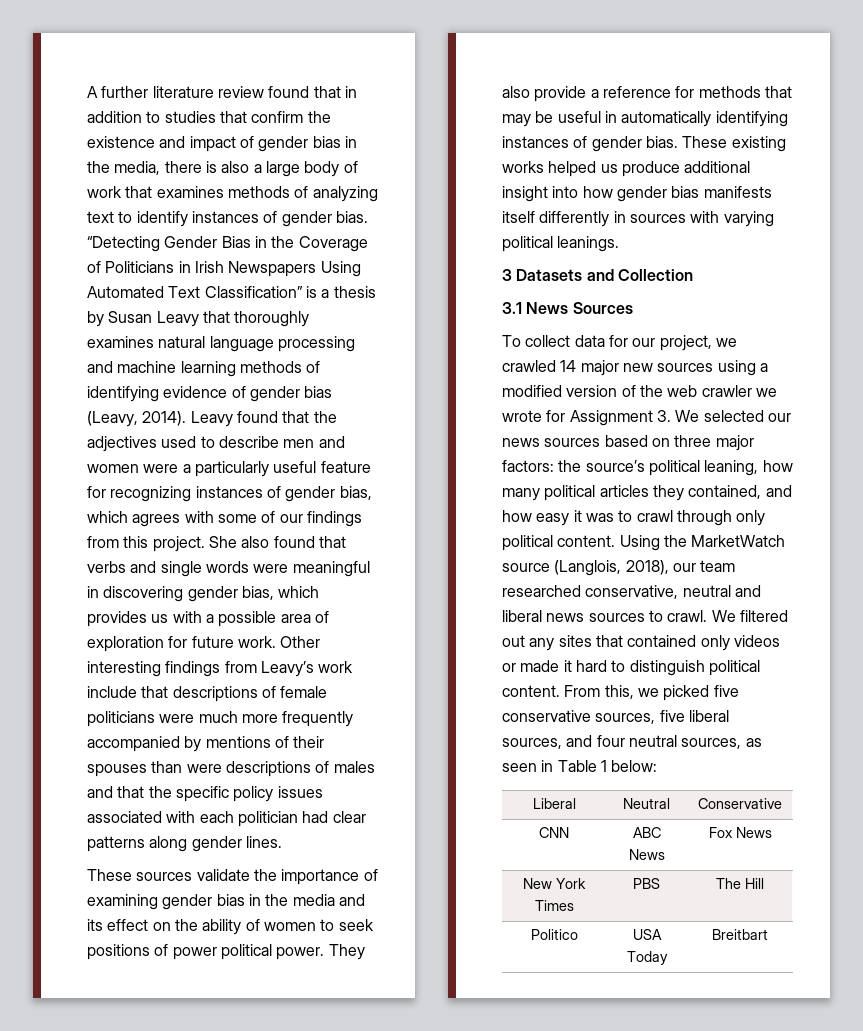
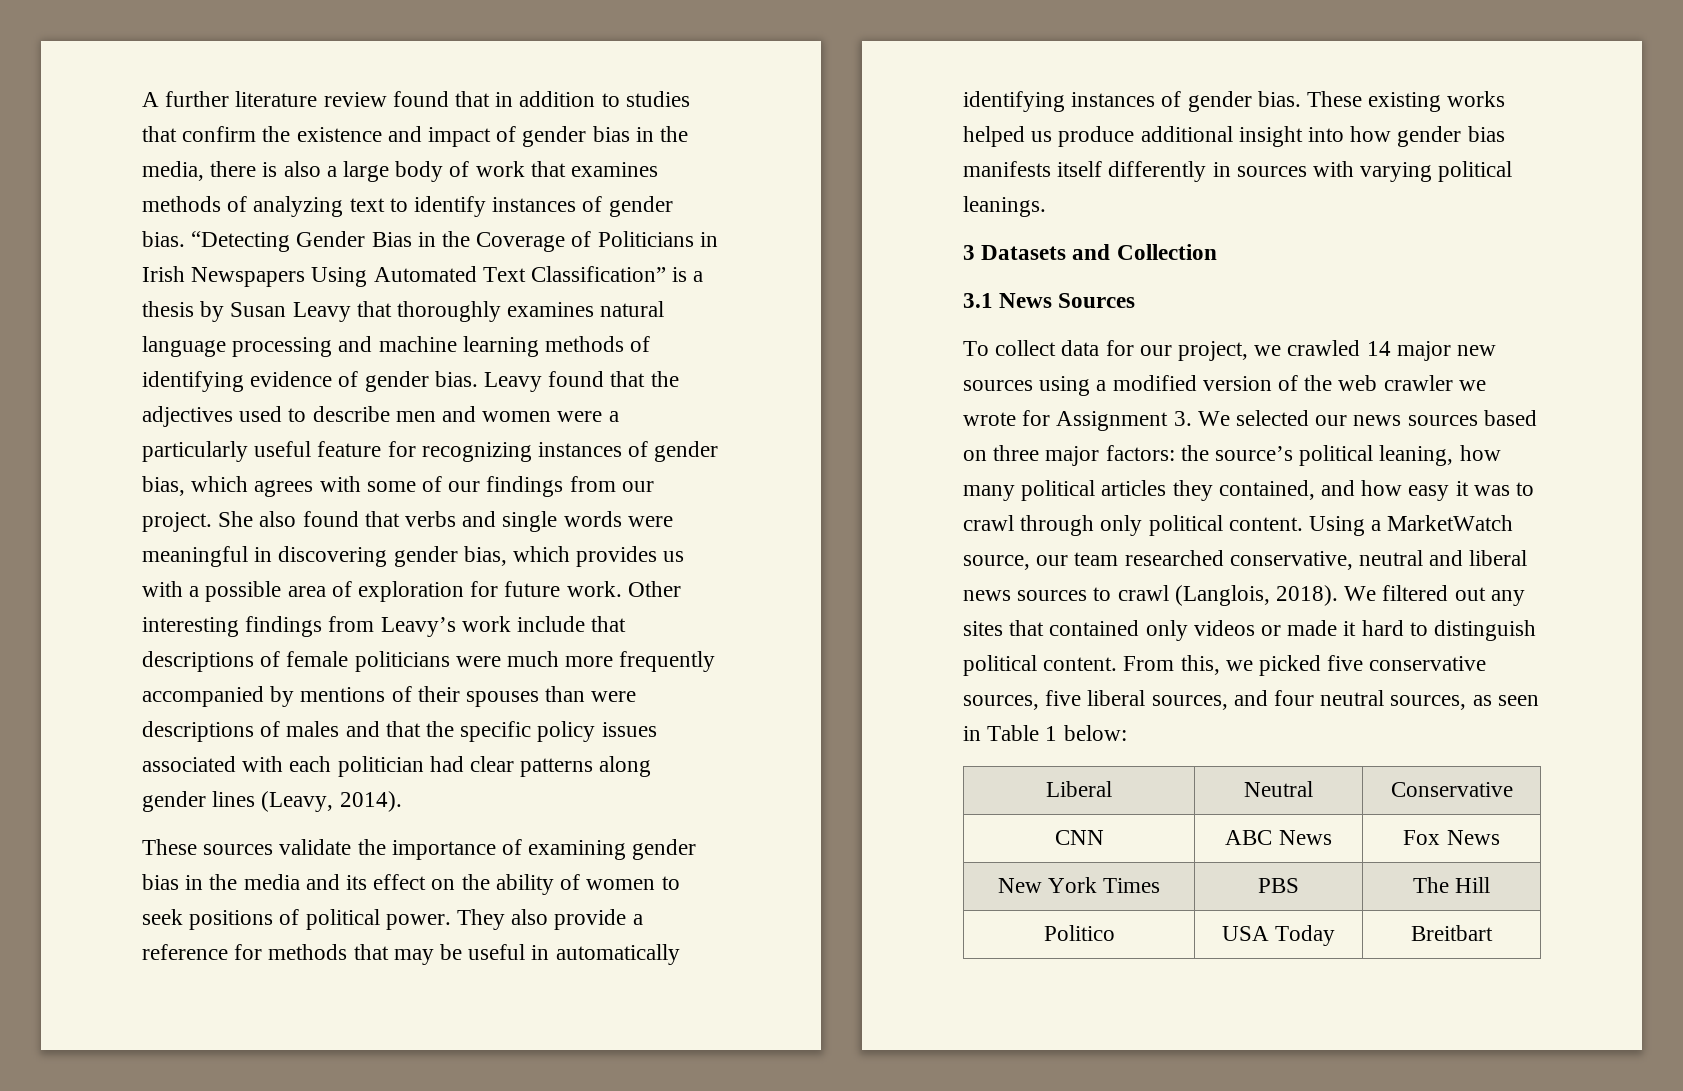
- “Detecting Gender Bias in the Coverage of Politicians in Irish Newspapers Using Automated Text Classification” is a thesis by Susan Leavy that thoroughly examines natural language processing and machine learning methods of identifying evidence of gender bias (Leavy, 2014).
+ “Detecting Gender Bias in the Coverage of Politicians in Irish Newspapers Using Automated Text Classification” is a thesis by Susan Leavy that thoroughly examines natural language processing and machine learning methods of identifying evidence of gender bias.
- Leavy found that the adjectives used to describe men and women were a particularly useful feature for recognizing instances of gender bias, which agrees with some of our findings from this project.
+ Leavy found that the adjectives used to describe men and women were a particularly useful feature for recognizing instances of gender bias, which agrees with some of our findings from our project.
- Other interesting findings from Leavy’s work include that descriptions of female politicians were much more frequently accompanied by mentions of their spouses than were descriptions of males and that the specific policy issues associated with each politician had clear patterns along gender lines.
+ Other interesting findings from Leavy’s work include that descriptions of female politicians were much more frequently accompanied by mentions of their spouses than were descriptions of males and that the specific policy issues associated with each politician had clear patterns along gender lines (Leavy, 2014).
- These sources validate the importance of examining gender bias in the media and its effect on the ability of women to seek positions of power political power.
+ These sources validate the importance of examining gender bias in the media and its effect on the ability of women to seek positions of political power.
- Using the MarketWatch source (Langlois, 2018), our team researched conservative, neutral and liberal news sources to crawl.
+ Using a MarketWatch source, our team researched conservative, neutral and liberal news sources to crawl (Langlois, 2018).

